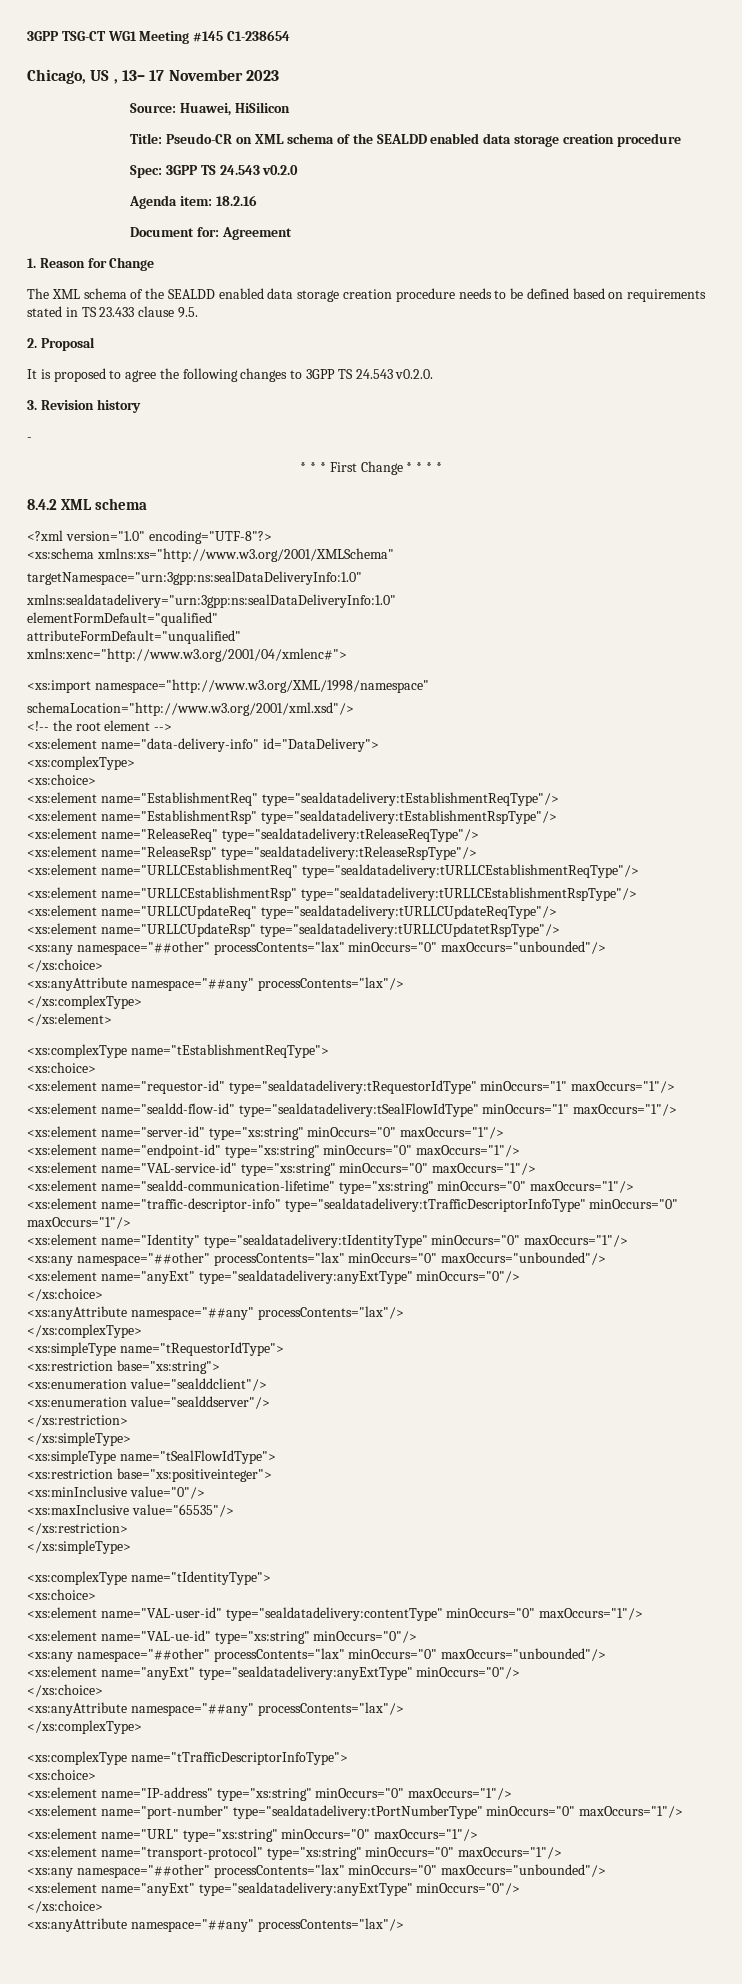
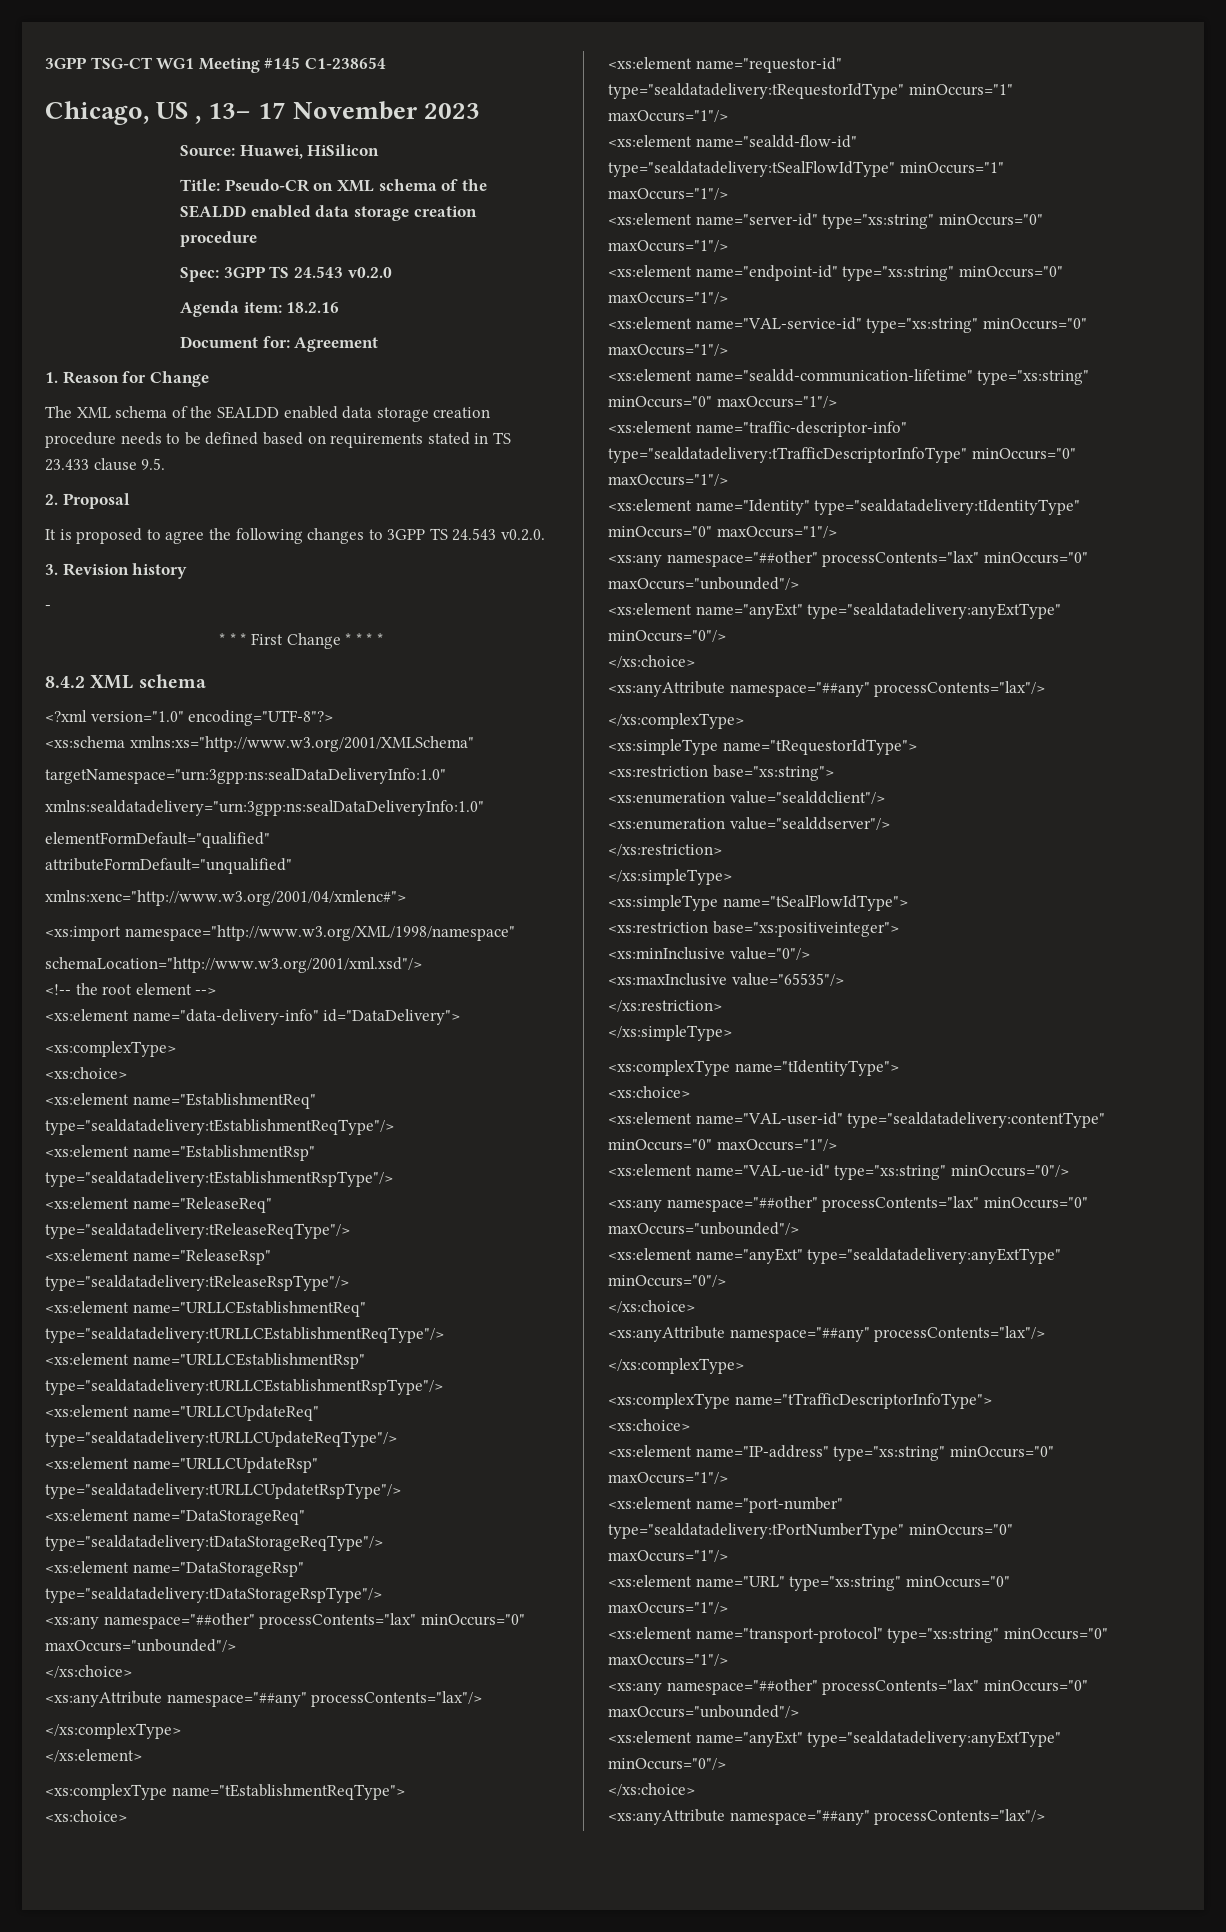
+ <xs:element name="DataStorageReq" type="sealdatadelivery:tDataStorageReqType"/>
+ <xs:element name="DataStorageRsp" type="sealdatadelivery:tDataStorageRspType"/>

